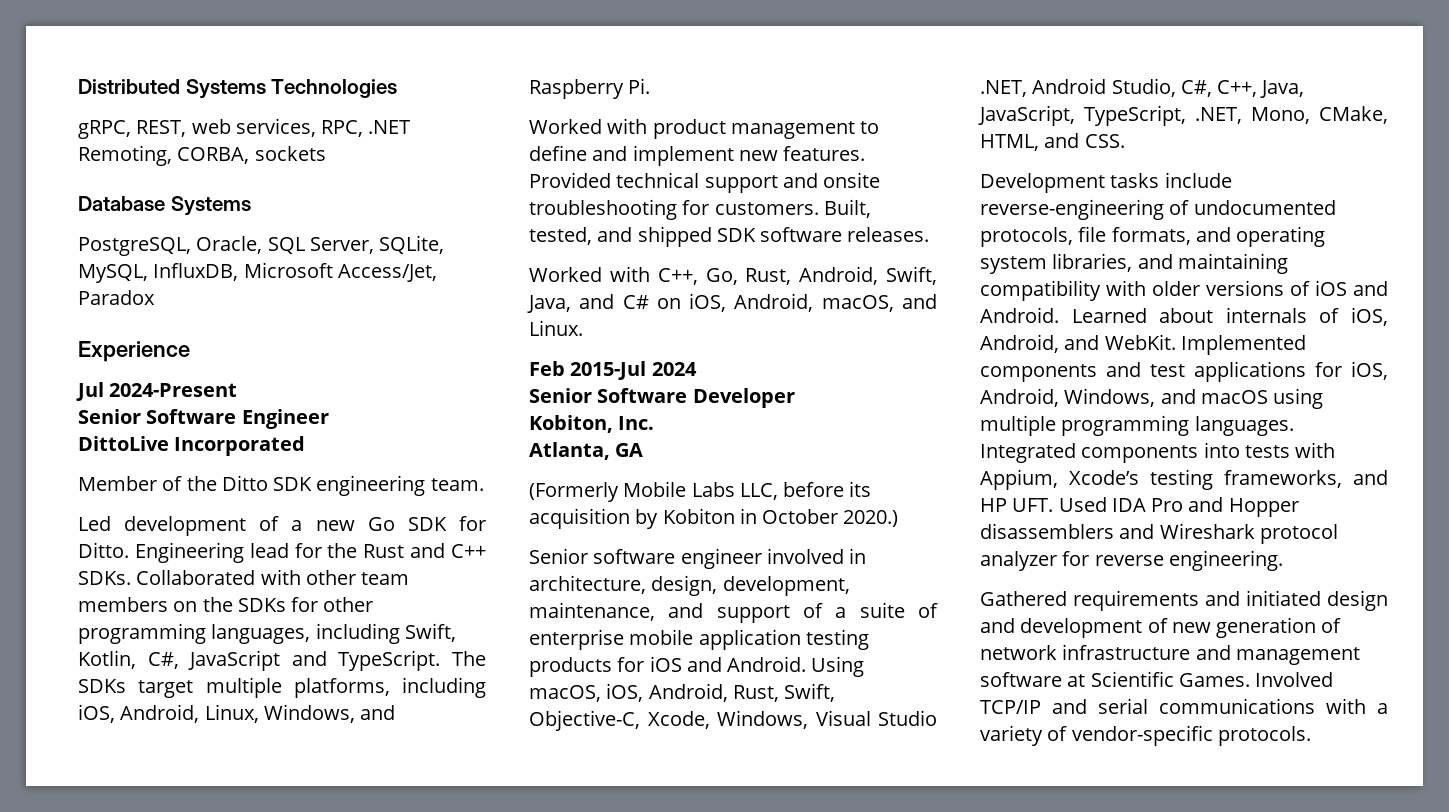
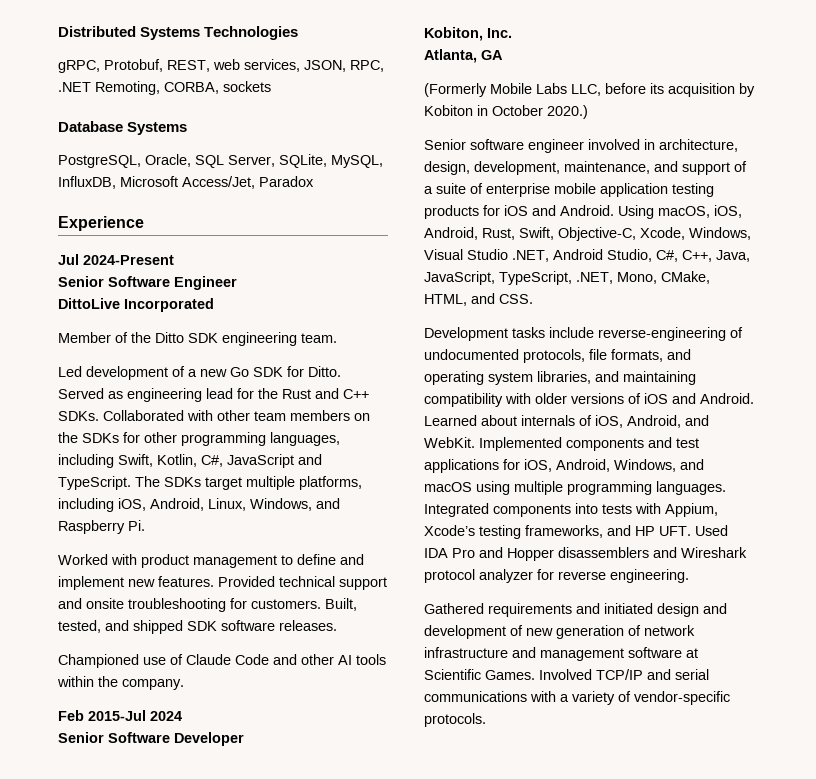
- gRPC, REST, web services, RPC, .NET Remoting, CORBA, sockets
+ gRPC, Protobuf, REST, web services, JSON, RPC, .NET Remoting, CORBA, sockets
- Engineering lead for the Rust and C++ SDKs.
+ Served as engineering lead for the Rust and C++ SDKs.
- Worked with C++, Go, Rust, Android, Swift, Java, and C# on iOS, Android, macOS, and Linux.
+ Championed use of Claude Code and other AI tools within the company.

